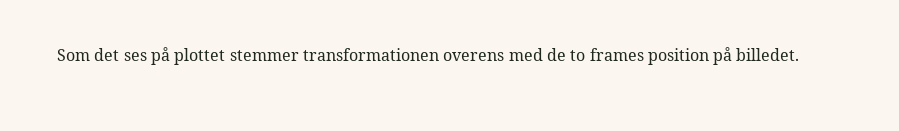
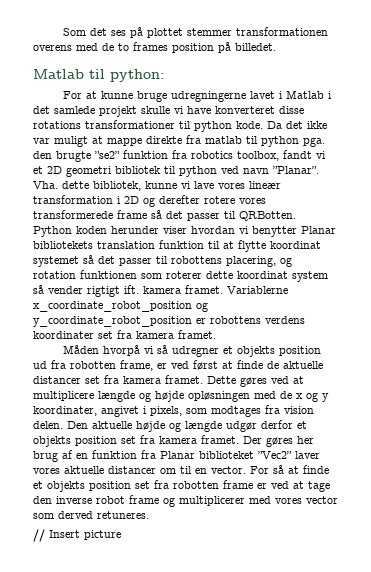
+ Matlab til python:
+ For at kunne bruge udregningerne lavet i Matlab i det samlede projekt skulle vi have konverteret disse rotations transformationer til python kode. Da det ikke var muligt at mappe direkte fra matlab til python pga. den brugte ”se2” funktion fra robotics toolbox, fandt vi et 2D geometri bibliotek til python ved navn ”Planar”. Vha. dette bibliotek, kunne vi lave vores lineær transformation i 2D og derefter rotere vores transformerede frame så det passer til QRBotten. Python koden herunder viser hvordan vi benytter Planar bibliotekets translation funktion til at flytte koordinat systemet så det passer til robottens placering, og rotation funktionen som roterer dette koordinat system så vender rigtigt ift. kamera framet. Variablerne x_coordinate_robot_position og y_coordinate_robot_position er robottens verdens koordinater set fra kamera framet.
+ Måden hvorpå vi så udregner et objekts position ud fra robotten frame, er ved først at finde de aktuelle distancer set fra kamera framet. Dette gøres ved at multiplicere længde og højde opløsningen med de x og y koordinater, angivet i pixels, som modtages fra vision delen. Den aktuelle højde og længde udgør derfor et objekts position set fra kamera framet. Der gøres her brug af en funktion fra Planar biblioteket ”Vec2” laver vores aktuelle distancer om til en vector. For så at finde et objekts position set fra robotten frame er ved at tage den inverse robot frame og multiplicerer med vores vector som derved retuneres.
+ // Insert picture

